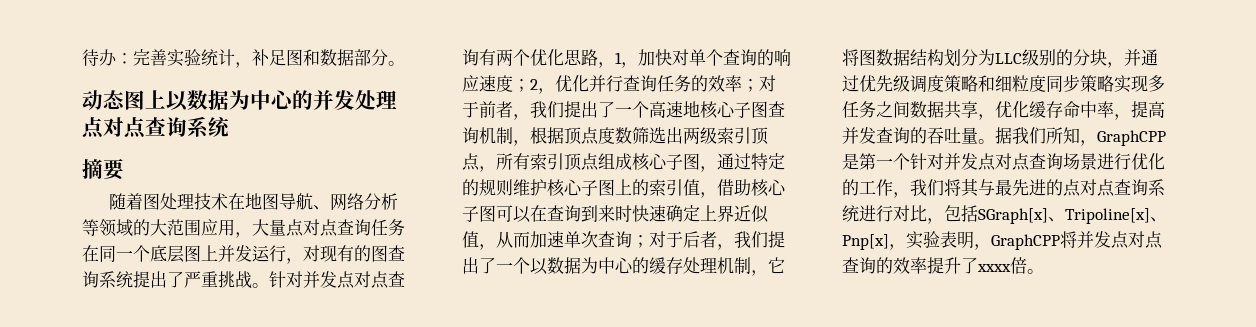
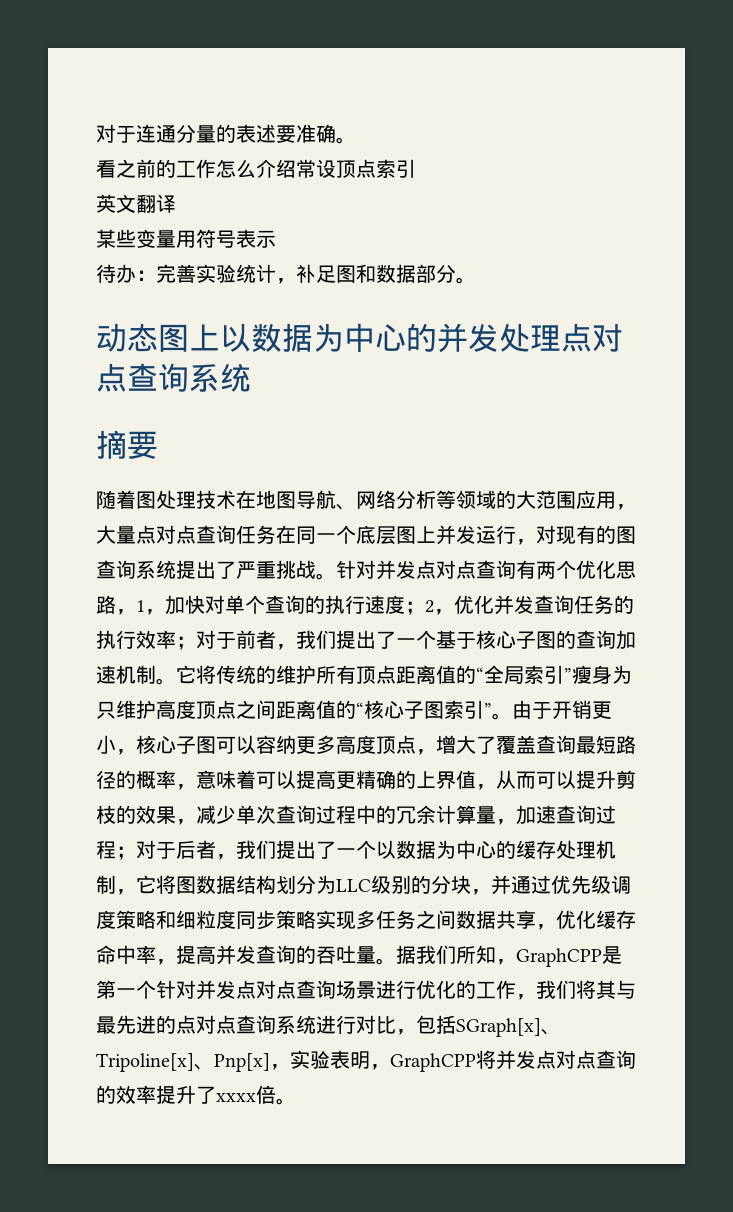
+ 对于连通分量的表述要准确。
+ 看之前的工作怎么介绍常设顶点索引
+ 英文翻译
+ 某些变量用符号表示
- 针对并发点对点查询有两个优化思路，1，加快对单个查询的响应速度；
+ 针对并发点对点查询有两个优化思路，1，加快对单个查询的执行速度；
- 2，优化并行查询任务的效率；
+ 2，优化并发查询任务的执行效率；
- 对于前者，我们提出了一个高速地核心子图查询机制，根据顶点度数筛选出两级索引顶点，所有索引顶点组成核心子图，通过特定的规则维护核心子图上的索引值，借助核心子图可以在查询到来时快速确定上界近似值，从而加速单次查询；
+ 对于前者，我们提出了一个基于核心子图的查询加速机制。它将传统的维护所有顶点距离值的“全局索引”瘦身为只维护高度顶点之间距离值的“核心子图索引”。由于开销更小，核心子图可以容纳更多高度顶点，增大了覆盖查询最短路径的概率，意味着可以提高更精确的上界值，从而可以提升剪枝的效果，减少单次查询过程中的冗余计算量，加速查询过程；

